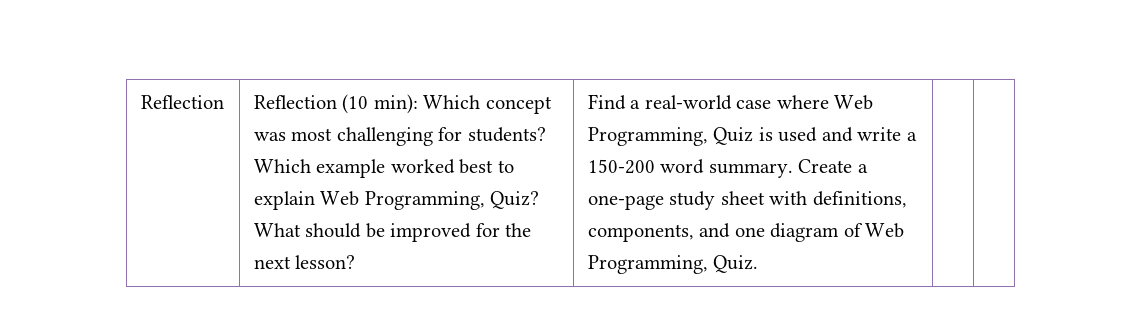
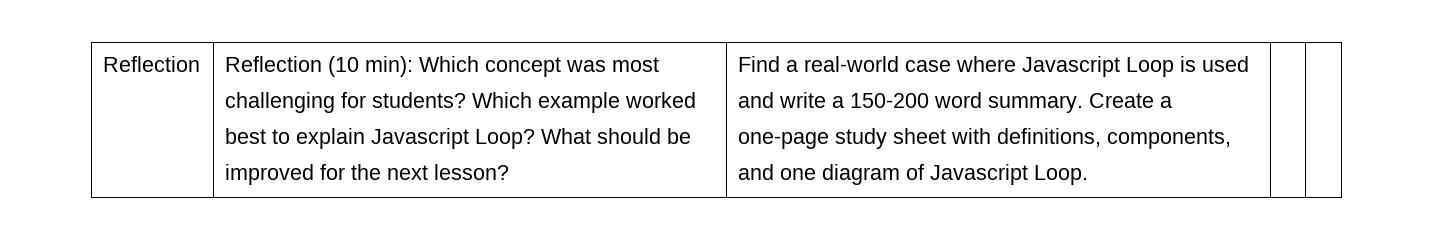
- Which example worked best to explain Web Programming, Quiz?
+ Which example worked best to explain Javascript Loop?
- Find a real-world case where Web Programming, Quiz is used and write a 150-200 word summary.
+ Find a real-world case where Javascript Loop is used and write a 150-200 word summary.
- Create a one-page study sheet with definitions, components, and one diagram of Web Programming, Quiz.
+ Create a one-page study sheet with definitions, components, and one diagram of Javascript Loop.

